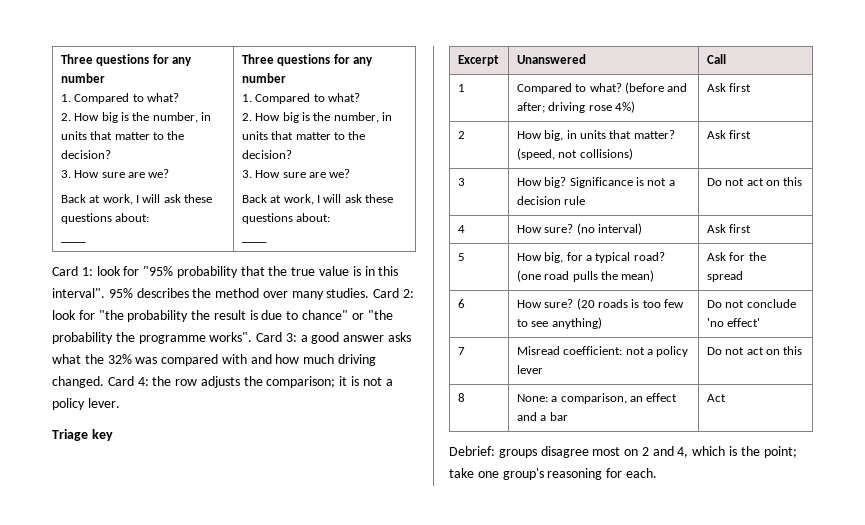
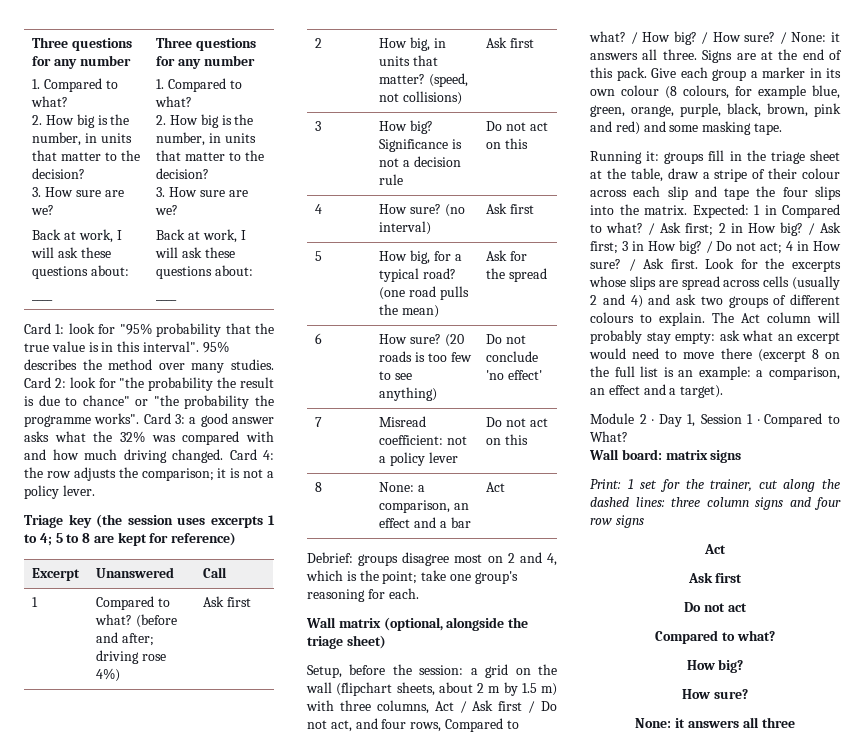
- Triage key
+ Triage key (the session uses excerpts 1 to 4; 5 to 8 are kept for reference)
+ Wall matrix (optional, alongside the triage sheet)
+ Setup, before the session: a grid on the wall (flipchart sheets, about 2 m by 1.5 m) with three columns, Act / Ask first / Do not act, and four rows, Compared to what? / How big? / How sure? / None: it answers all three. Signs are at the end of this pack. Give each group a marker in its own colour (8 colours, for example blue, green, orange, purple, black, brown, pink and red) and some masking tape.
+ Running it: groups fill in the triage sheet at the table, draw a stripe of their colour across each slip and tape the four slips into the matrix. Expected: 1 in Compared to what? / Ask first; 2 in How big? / Ask first; 3 in How big? / Do not act; 4 in How sure? / Ask first. Look for the excerpts whose slips are spread across cells (usually 2 and 4) and ask two groups of different colours to explain. The Act column will probably stay empty: ask what an excerpt would need to move there (excerpt 8 on the full list is an example: a comparison, an effect and a target).
+ Module 2 · Day 1, Session 1 · Compared to What?
+ Wall board: matrix signs
+ Print: 1 set for the trainer, cut along the dashed lines: three column signs and four row signs
+ Act
+ Ask first
+ Do not act
+ Compared to what?
+ How big?
+ How sure?
+ None: it answers all three

